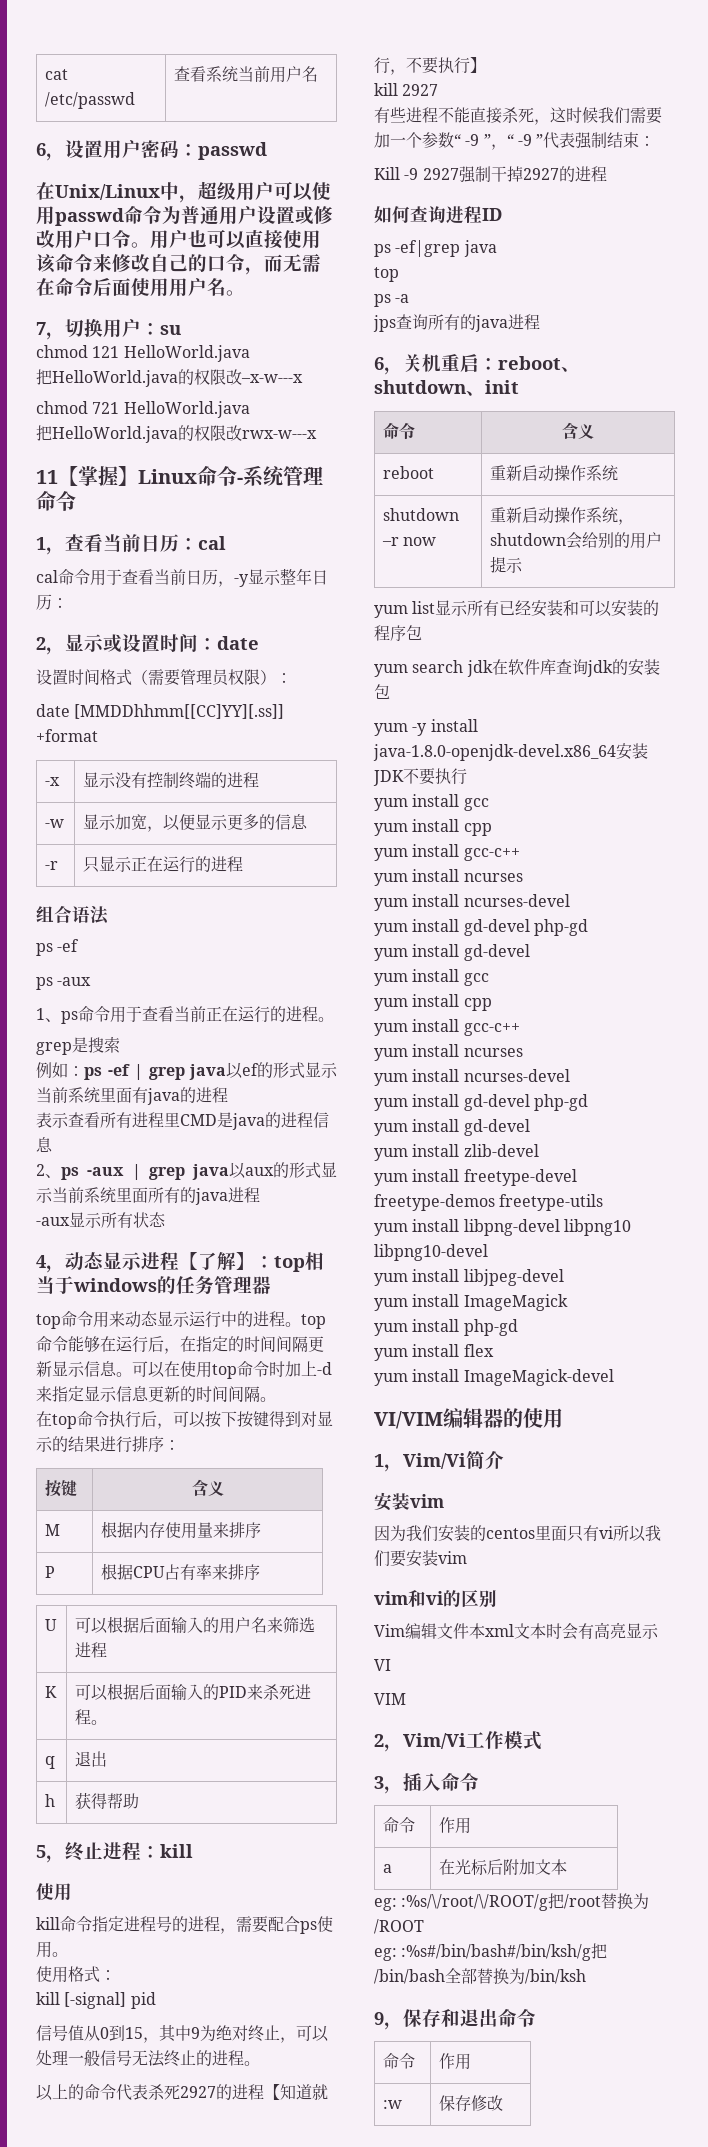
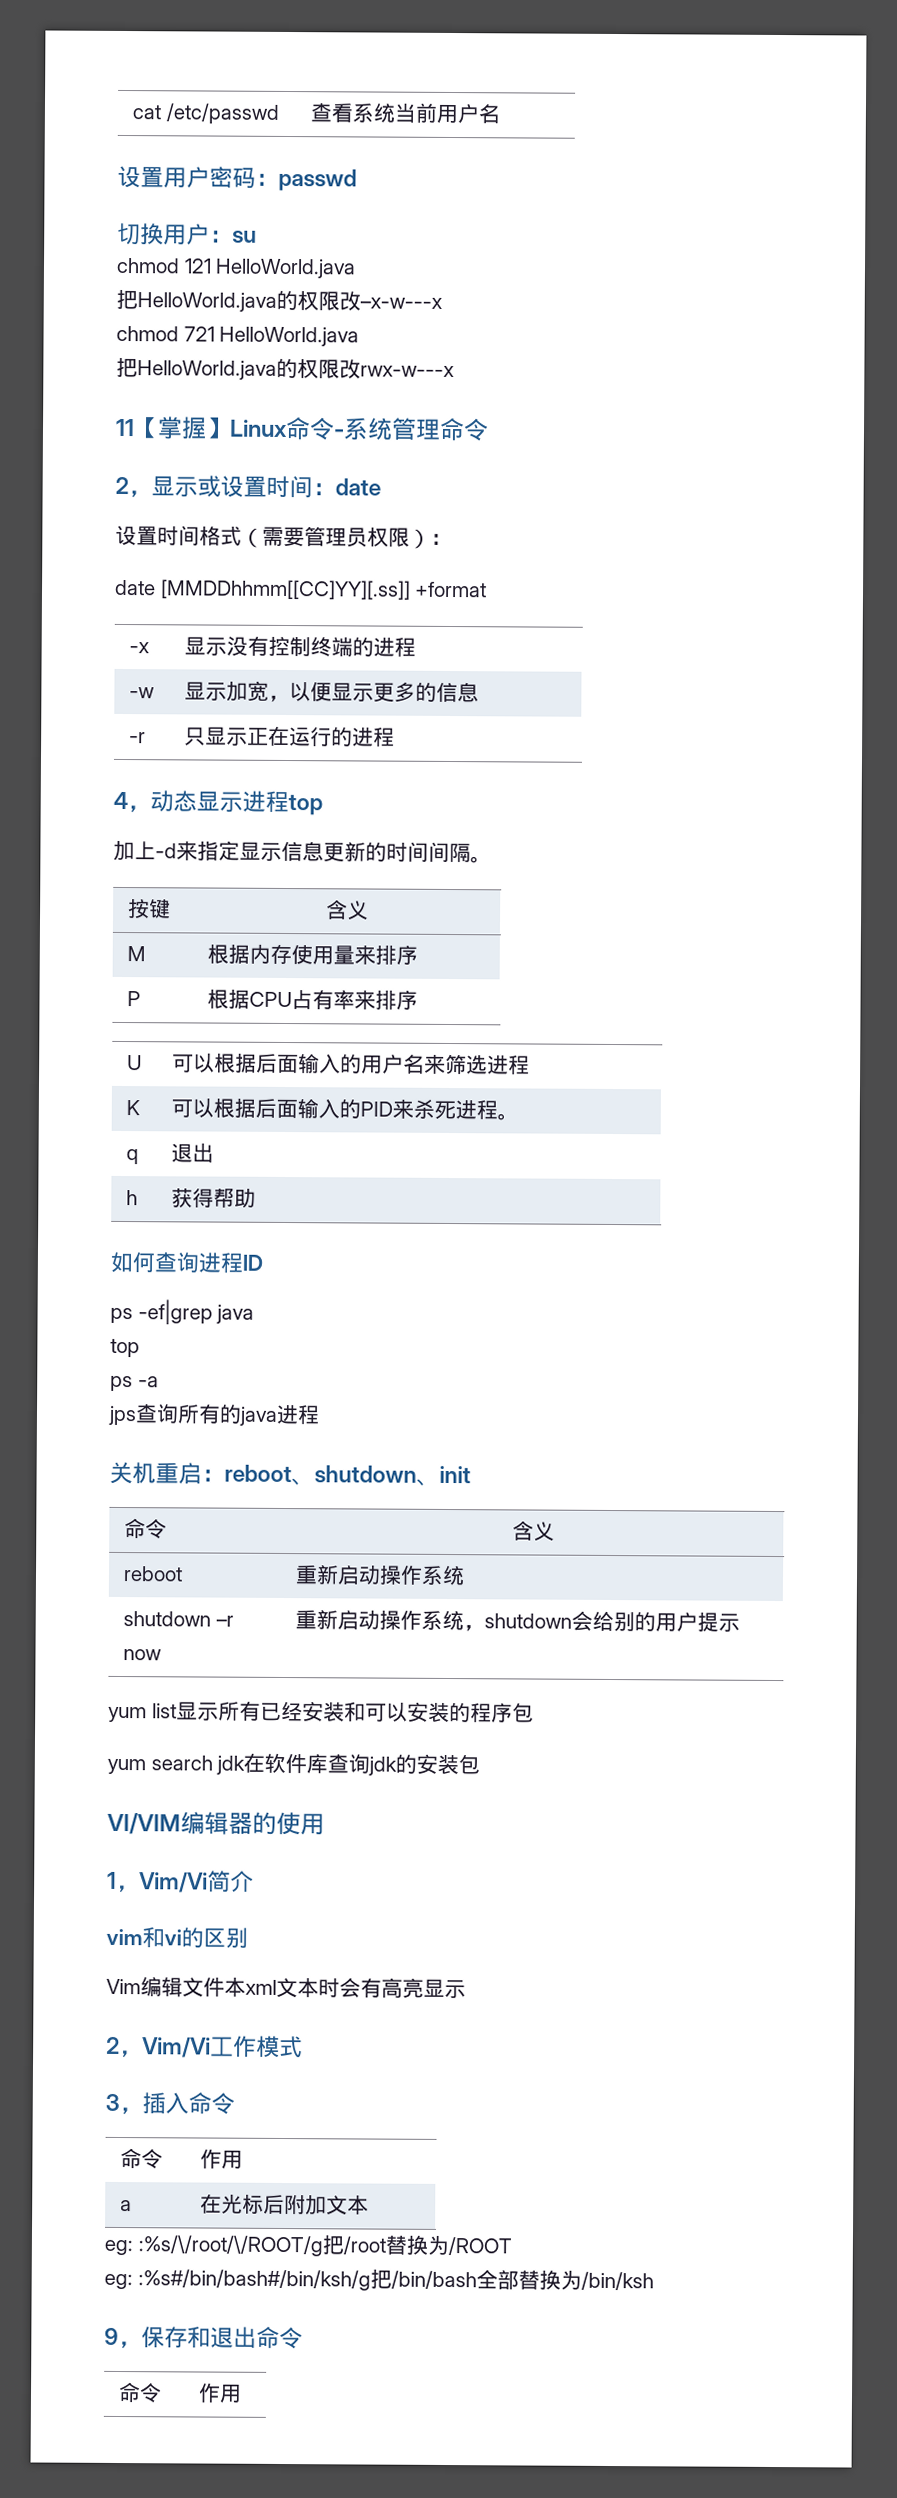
- 6，设置用户密码：passwd
+ 设置用户密码：passwd
- 在Unix/Linux中，超级用户可以使用passwd命令为普通用户设置或修改用户口令。用户也可以直接使用该命令来修改自己的口令，而无需在命令后面使用用户名。
- 7，切换用户：su
+ 切换用户：su
- 1，查看当前日历：cal
- cal命令用于查看当前日历，-y显示整年日历：
- 组合语法
- ps -ef
- ps -aux
- 1、ps命令用于查看当前正在运行的进程。
- grep是搜索
- 例如：ps -ef | grep java以ef的形式显示当前系统里面有java的进程
- 表示查看所有进程里CMD是java的进程信息
- 2、ps -aux | grep java以aux的形式显示当前系统里面所有的java进程
- -aux显示所有状态
- 4，动态显示进程【了解】：top相当于windows的任务管理器
- top命令用来动态显示运行中的进程。top命令能够在运行后，在指定的时间间隔更新显示信息。可以在使用top命令时加上-d来指定显示信息更新的时间间隔。
+ 4，动态显示进程top
+ 加上-d来指定显示信息更新的时间间隔。
- 在top命令执行后，可以按下按键得到对显示的结果进行排序：
- 5，终止进程：kill
- 使用
- kill命令指定进程号的进程，需要配合ps使用。
- 使用格式：
- kill [-signal] pid
- 信号值从0到15，其中9为绝对终止，可以处理一般信号无法终止的进程。
- 以上的命令代表杀死2927的进程【知道就行，不要执行】
- kill 2927
- 有些进程不能直接杀死，这时候我们需要加一个参数“ -9 ”，“ -9 ”代表强制结束：
- Kill -9 2927强制干掉2927的进程
- 6，关机重启：reboot、shutdown、init
+ 关机重启：reboot、shutdown、init
- yum -y install java-1.8.0-openjdk-devel.x86_64安装JDK不要执行
- yum install gcc
- yum install cpp
- yum install gcc-c++
- yum install ncurses
- yum install ncurses-devel
- yum install gd-devel php-gd
- yum install gd-devel
- yum install gcc
- yum install cpp
- yum install gcc-c++
- yum install ncurses
- yum install ncurses-devel
- yum install gd-devel php-gd
- yum install gd-devel
- yum install zlib-devel
- yum install freetype-devel freetype-demos freetype-utils
- yum install libpng-devel libpng10 libpng10-devel
- yum install libjpeg-devel
- yum install ImageMagick
- yum install php-gd
- yum install flex
- yum install ImageMagick-devel
  1，Vim/Vi简介
- 安装vim
- 因为我们安装的centos里面只有vi所以我们要安装vim
- VI
- VIM
- :w | 保存修改

